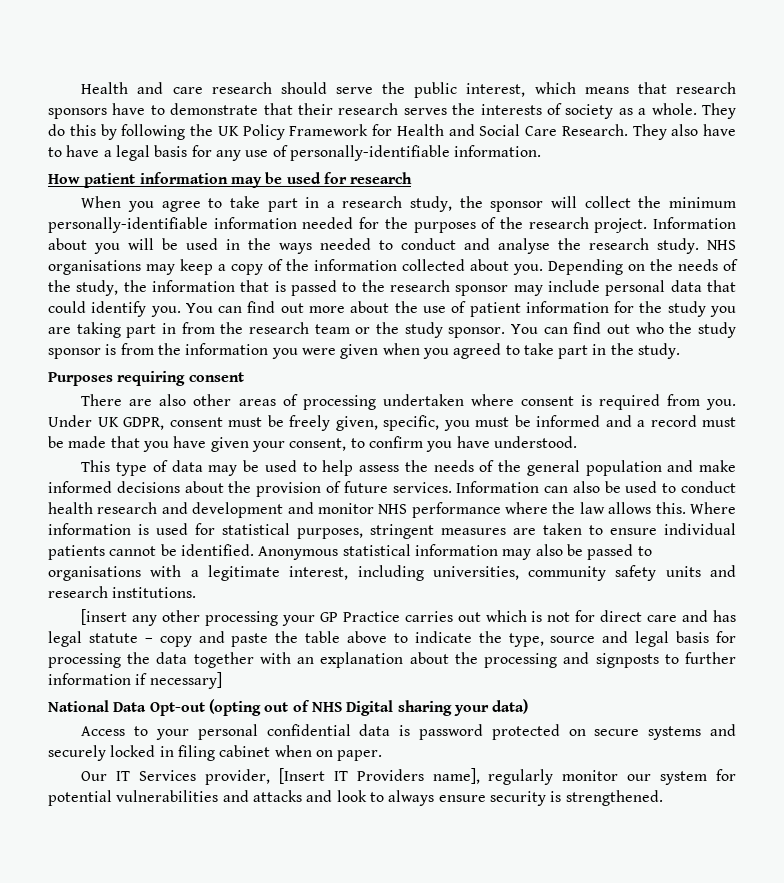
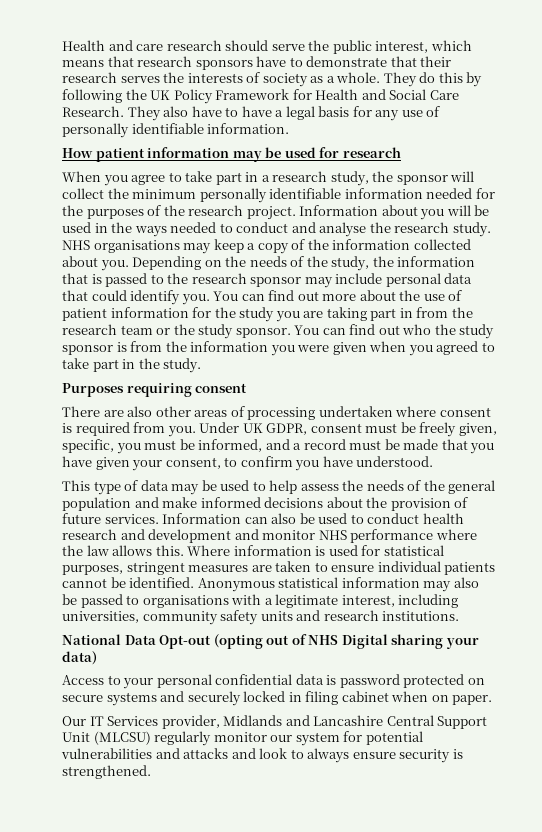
- They also have to have a legal basis for any use of personally-identifiable information.
+ They also have to have a legal basis for any use of personally identifiable information.
- When you agree to take part in a research study, the sponsor will collect the minimum personally-identifiable information needed for the purposes of the research project.
+ When you agree to take part in a research study, the sponsor will collect the minimum personally identifiable information needed for the purposes of the research project.
- Under UK GDPR, consent must be freely given, specific, you must be informed and a record must be made that you have given your consent, to confirm you have understood.
+ Under UK GDPR, consent must be freely given, specific, you must be informed, and a record must be made that you have given your consent, to confirm you have understood.
- [insert any other processing your GP Practice carries out which is not for direct care and has legal statute – copy and paste the table above to indicate the type, source and legal basis for processing the data together with an explanation about the processing and signposts to further information if necessary]
- Our IT Services provider, [Insert IT Providers name], regularly monitor our system for potential vulnerabilities and attacks and look to always ensure security is strengthened.
+ Our IT Services provider, Midlands and Lancashire Central Support Unit (MLCSU) regularly monitor our system for potential vulnerabilities and attacks and look to always ensure security is strengthened.

